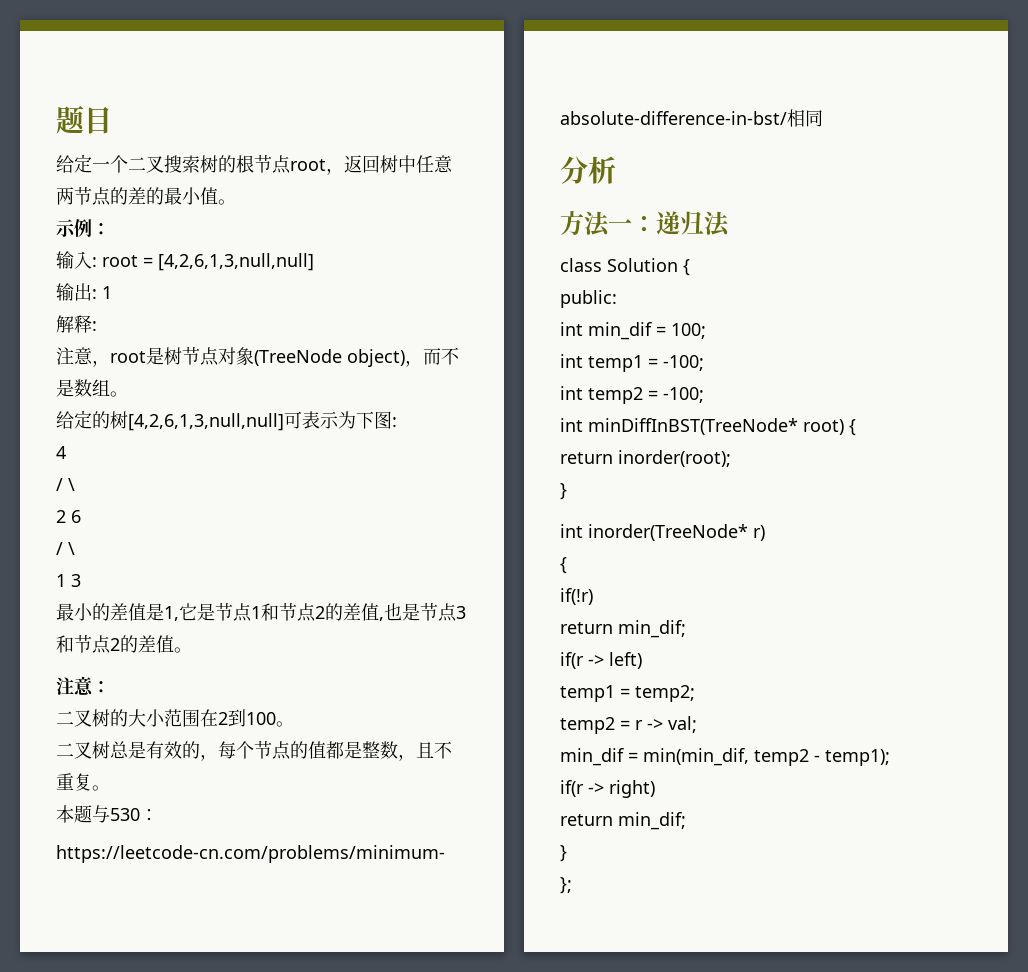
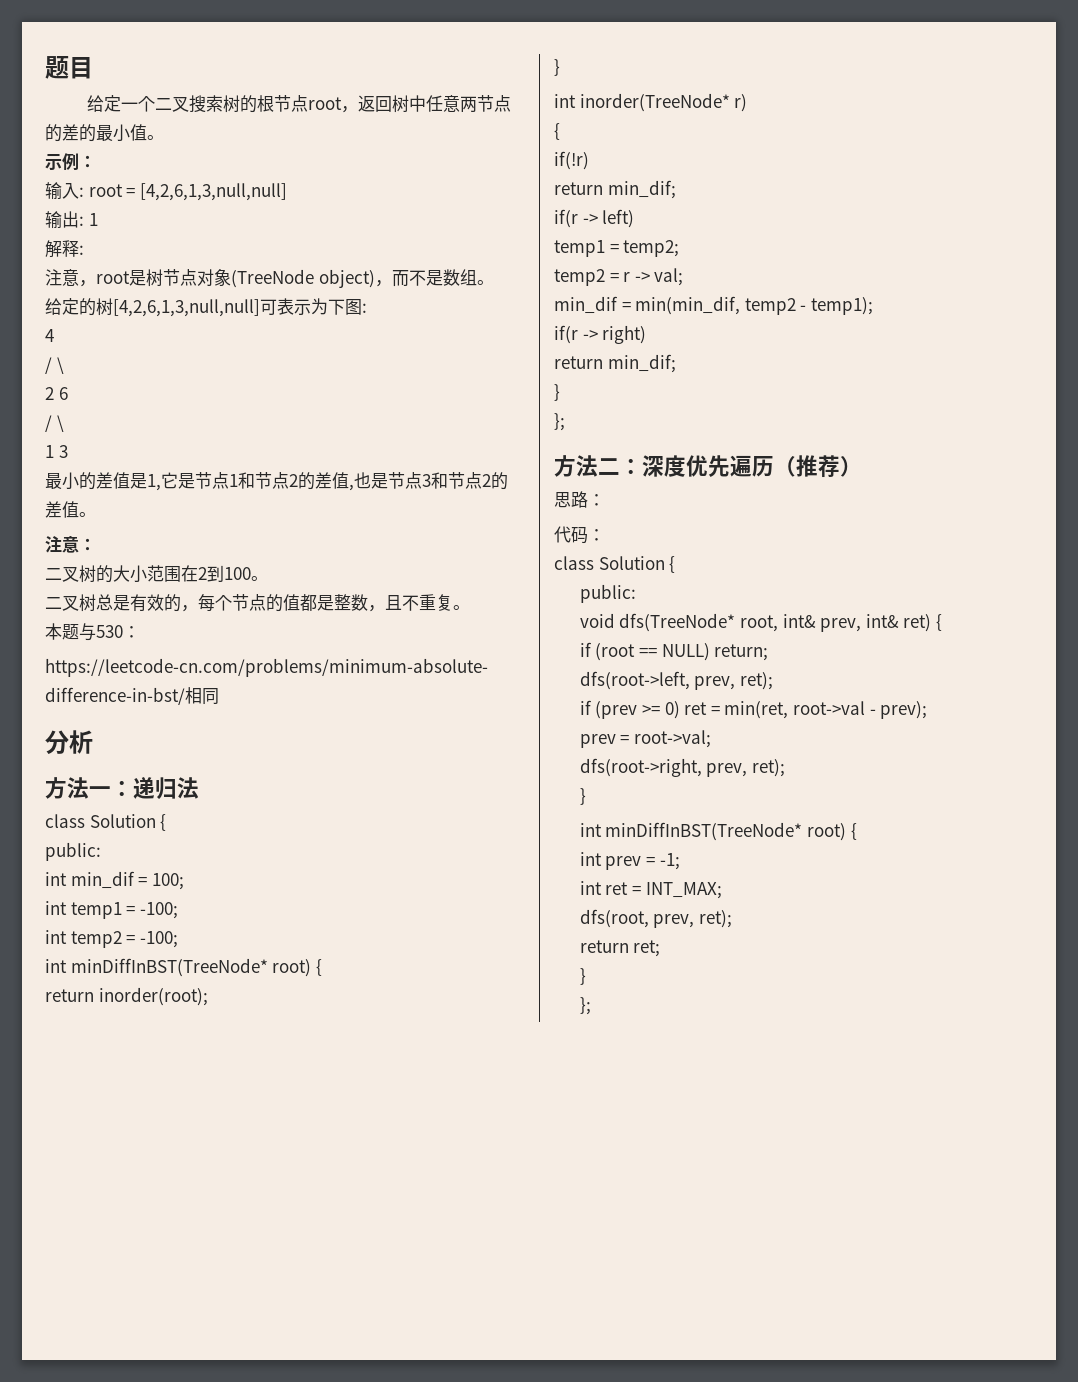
+ 方法二：深度优先遍历（推荐）
+ 思路：
+ 代码：
+ class Solution {
+ public:
+ void dfs(TreeNode* root, int& prev, int& ret) {
+ if (root == NULL) return;
+ dfs(root->left, prev, ret);
+ if (prev >= 0) ret = min(ret, root->val - prev);
+ prev = root->val;
+ dfs(root->right, prev, ret);
+ }
+ int minDiffInBST(TreeNode* root) {
+ int prev = -1;
+ int ret = INT_MAX;
+ dfs(root, prev, ret);
+ return ret;
+ }
+ };

